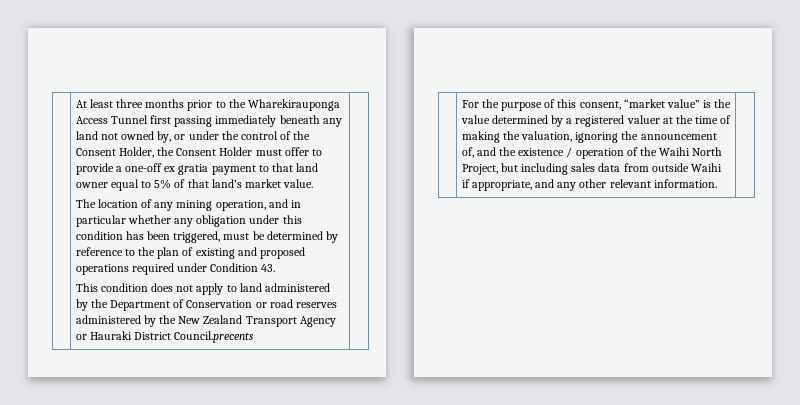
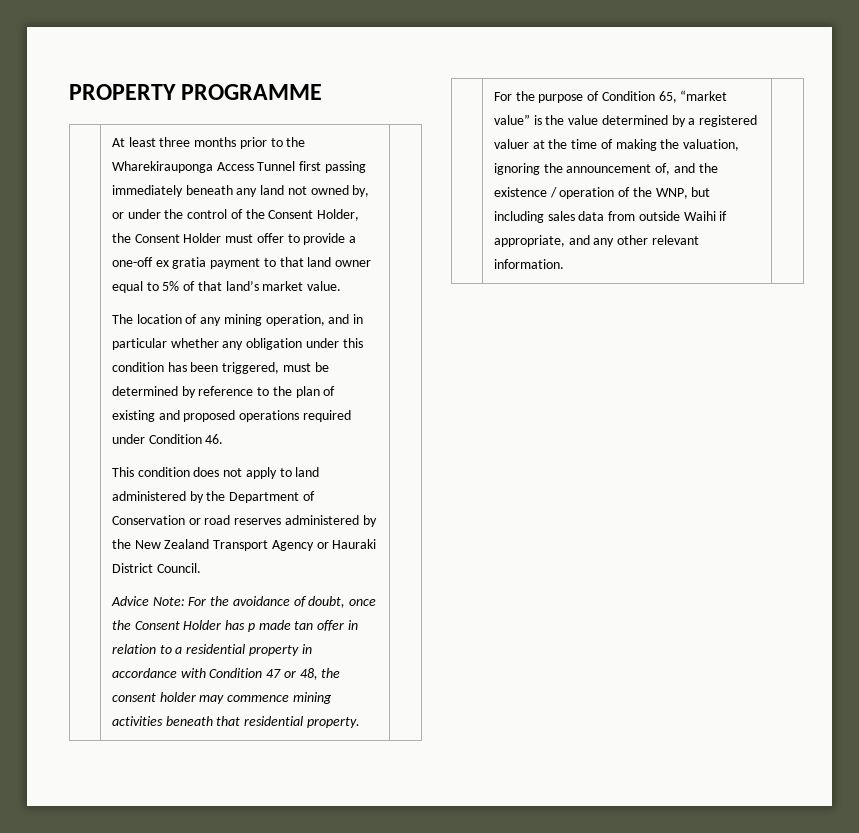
+ PROPERTY PROGRAMME
- The location of any mining operation, and in particular whether any obligation under this condition has been triggered, must be determined by reference to the plan of existing and proposed operations required under Condition 43.
+ The location of any mining operation, and in particular whether any obligation under this condition has been triggered, must be determined by reference to the plan of existing and proposed operations required under Condition 46.
- This condition does not apply to land administered by the Department of Conservation or road reserves administered by the New Zealand Transport Agency or Hauraki District Council.precents
+ This condition does not apply to land administered by the Department of Conservation or road reserves administered by the New Zealand Transport Agency or Hauraki District Council.
+ Advice Note: For the avoidance of doubt, once the Consent Holder has p made tan offer in relation to a residential property in accordance with Condition 47 or 48, the consent holder may commence mining activities beneath that residential property.
- For the purpose of this consent, “market value” is the value determined by a registered valuer at the time of making the valuation, ignoring the announcement of, and the existence / operation of the Waihi North Project, but including sales data from outside Waihi if appropriate, and any other relevant information.
+ For the purpose of Condition 65, “market value” is the value determined by a registered valuer at the time of making the valuation, ignoring the announcement of, and the existence / operation of the WNP, but including sales data from outside Waihi if appropriate, and any other relevant information.

